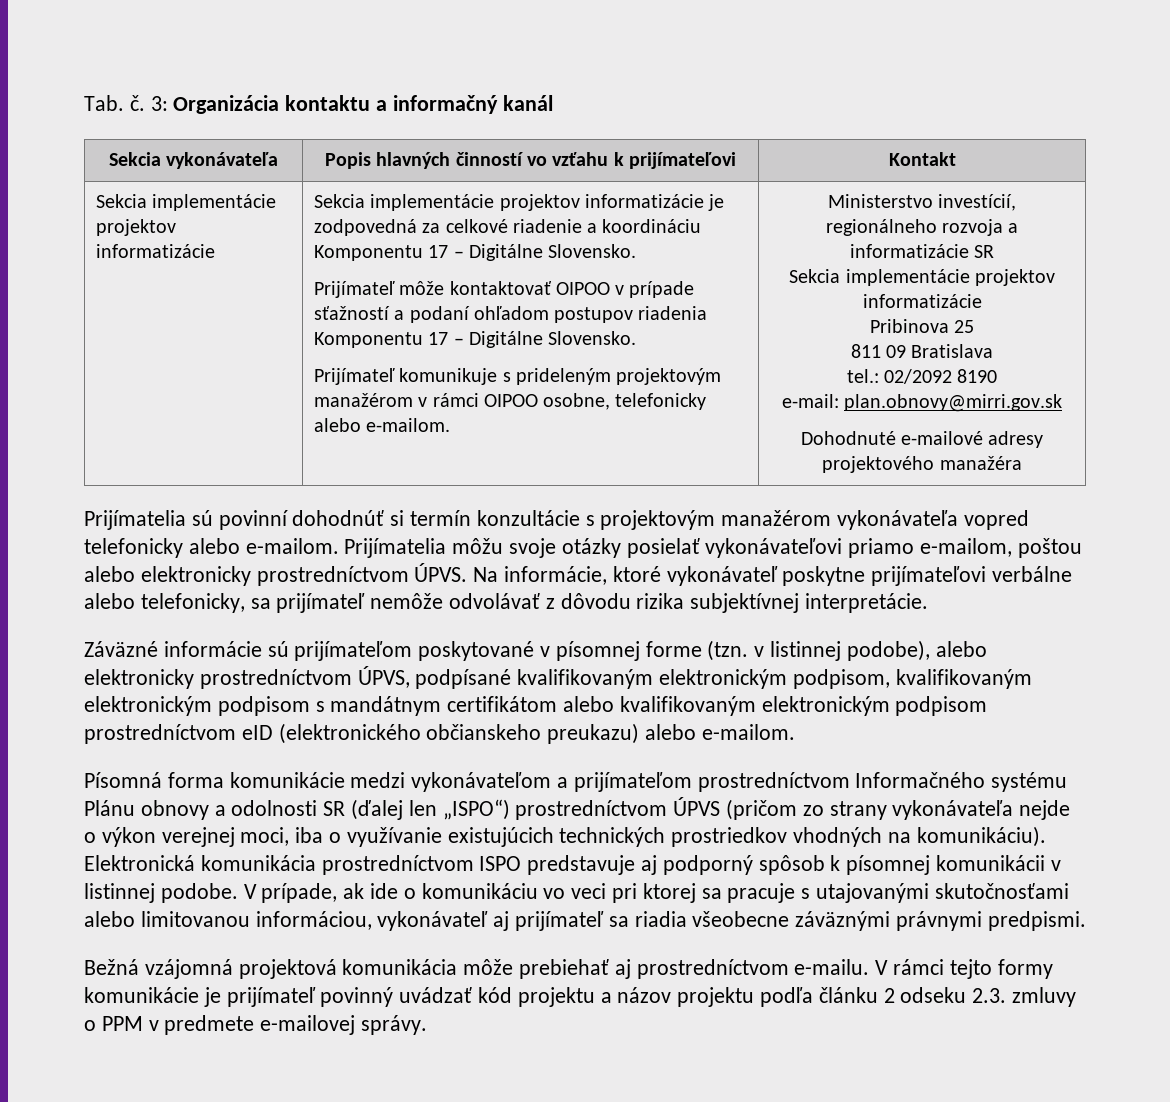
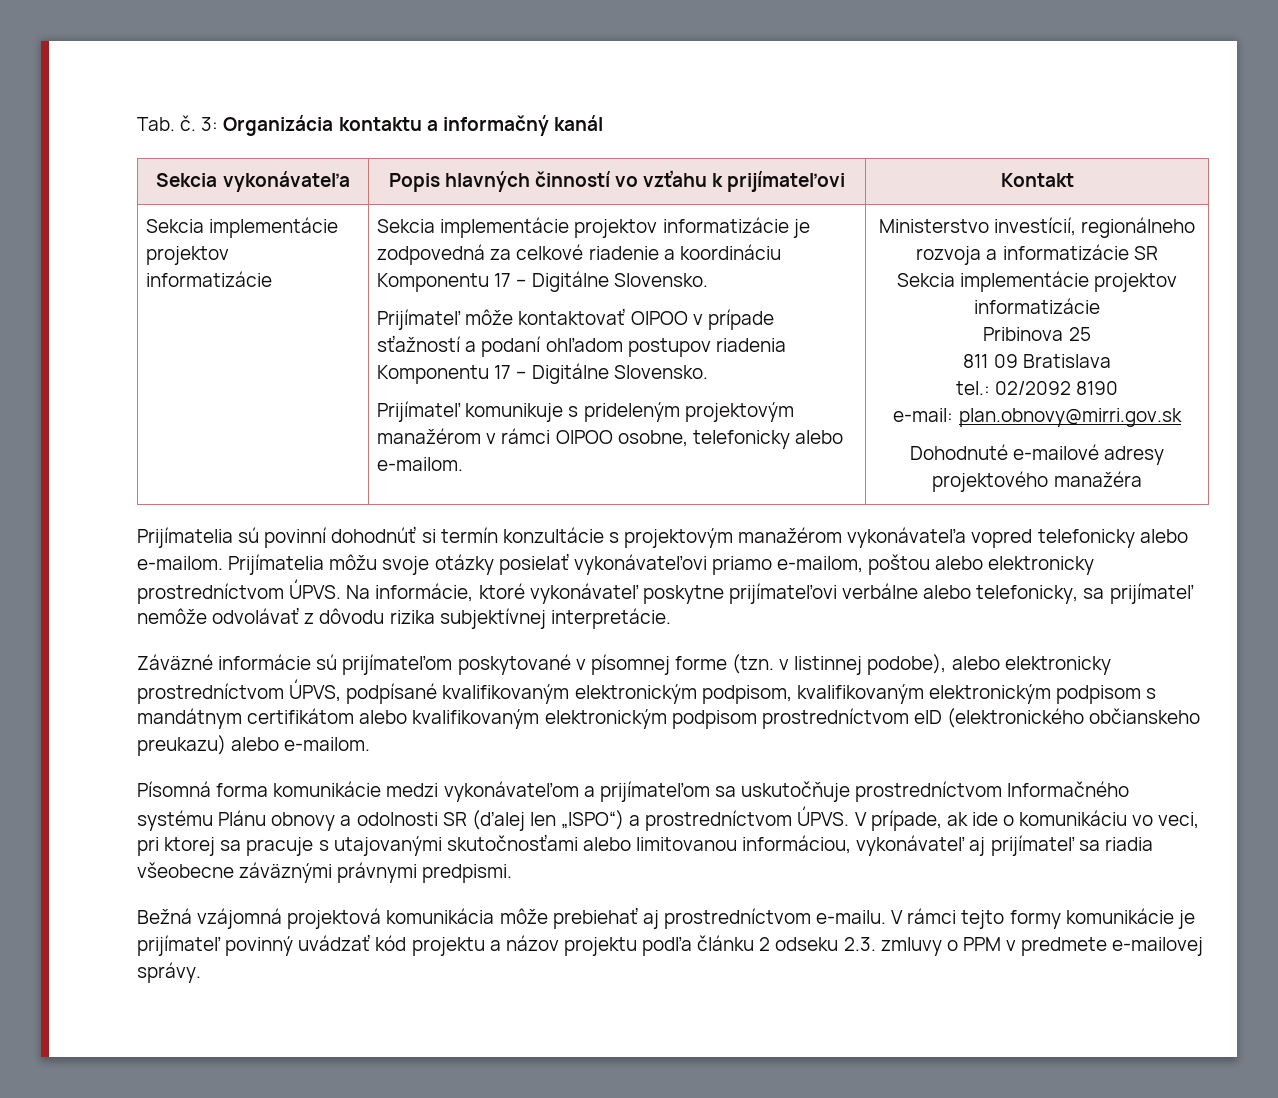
- Písomná forma komunikácie medzi vykonávateľom a prijímateľom prostredníctvom Informačného systému Plánu obnovy a odolnosti SR (ďalej len „ISPO“) prostredníctvom ÚPVS (pričom zo strany vykonávateľa nejde o výkon verejnej moci, iba o využívanie existujúcich technických prostriedkov vhodných na komunikáciu). Elektronická komunikácia prostredníctvom ISPO predstavuje aj podporný spôsob k písomnej komunikácii v listinnej podobe.
+ Písomná forma komunikácie medzi vykonávateľom a prijímateľom sa uskutočňuje prostredníctvom Informačného systému Plánu obnovy a odolnosti SR (ďalej len „ISPO“) a prostredníctvom ÚPVS.
- V prípade, ak ide o komunikáciu vo veci pri ktorej sa pracuje s utajovanými skutočnosťami alebo limitovanou informáciou, vykonávateľ aj prijímateľ sa riadia všeobecne záväznými právnymi predpismi.
+ V prípade, ak ide o komunikáciu vo veci, pri ktorej sa pracuje s utajovanými skutočnosťami alebo limitovanou informáciou, vykonávateľ aj prijímateľ sa riadia všeobecne záväznými právnymi predpismi.

